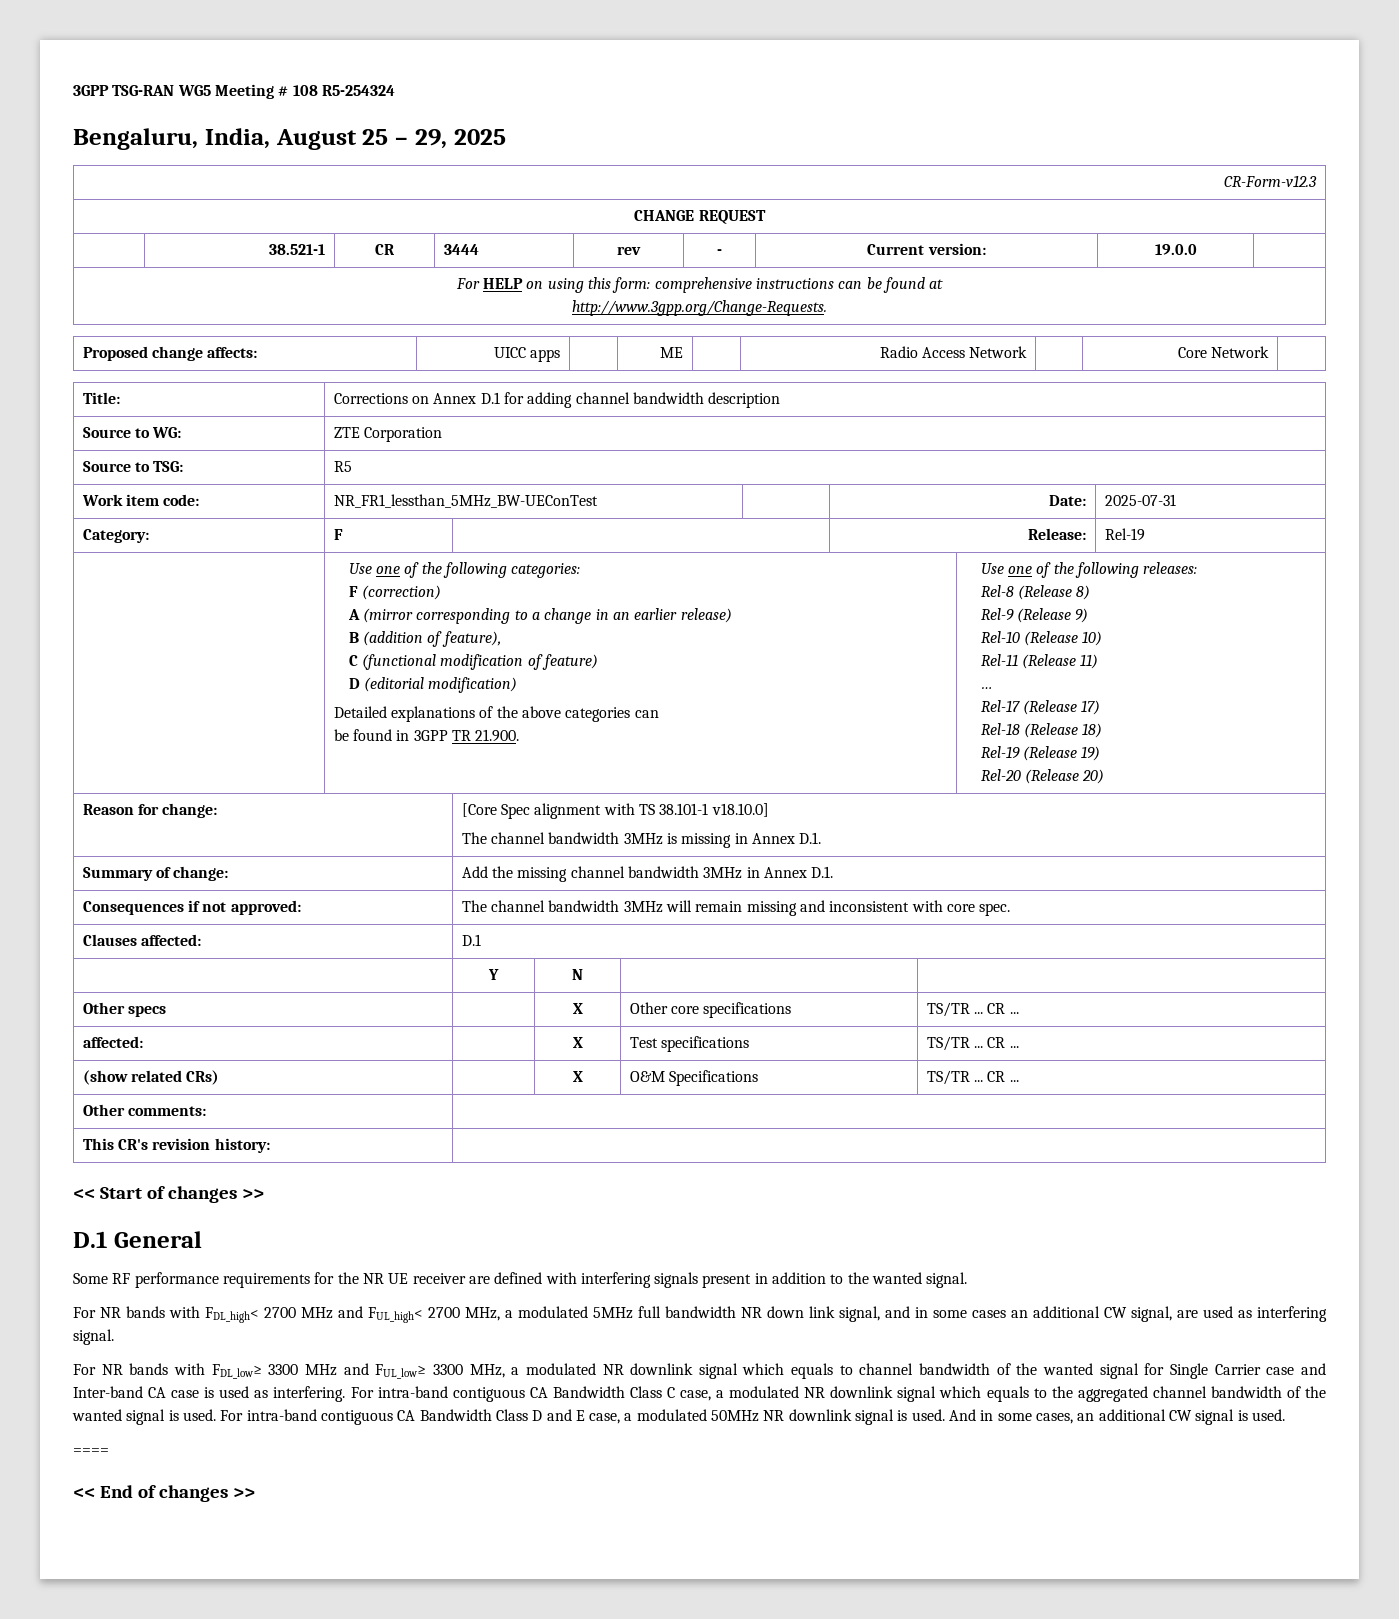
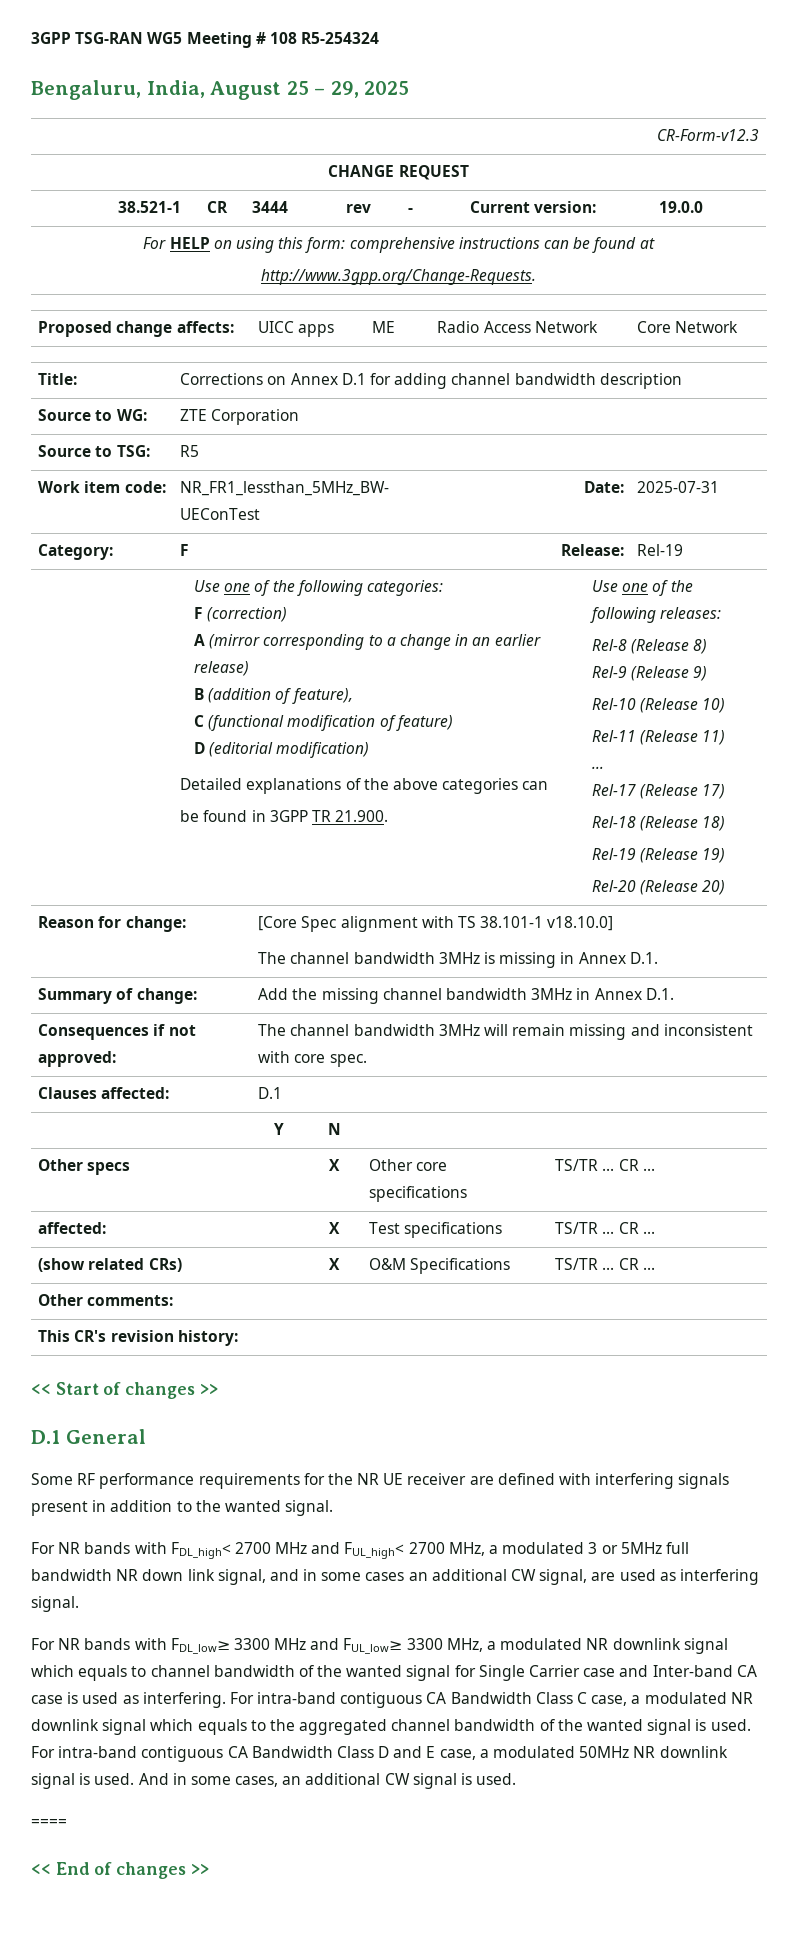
- For NR bands with FDL_high< 2700 MHz and FUL_high< 2700 MHz, a modulated 5MHz full bandwidth NR down link signal, and in some cases an additional CW signal, are used as interfering signal.
+ For NR bands with FDL_high< 2700 MHz and FUL_high< 2700 MHz, a modulated 3 or 5MHz full bandwidth NR down link signal, and in some cases an additional CW signal, are used as interfering signal.

